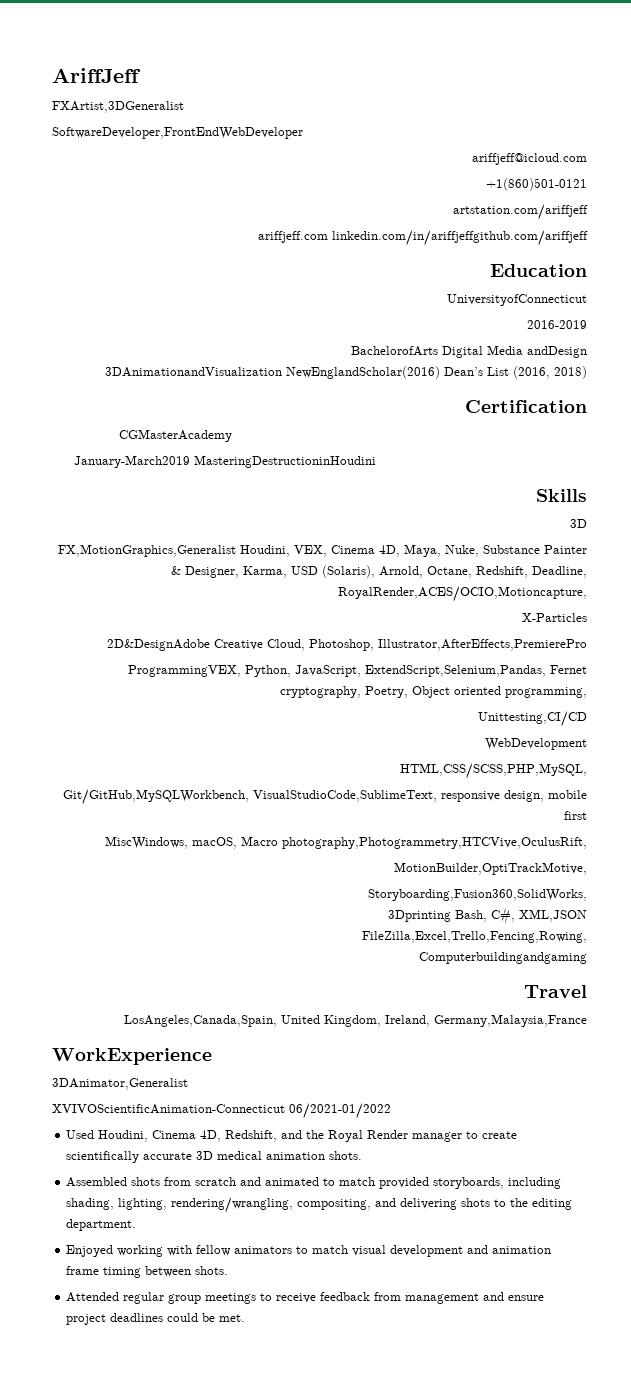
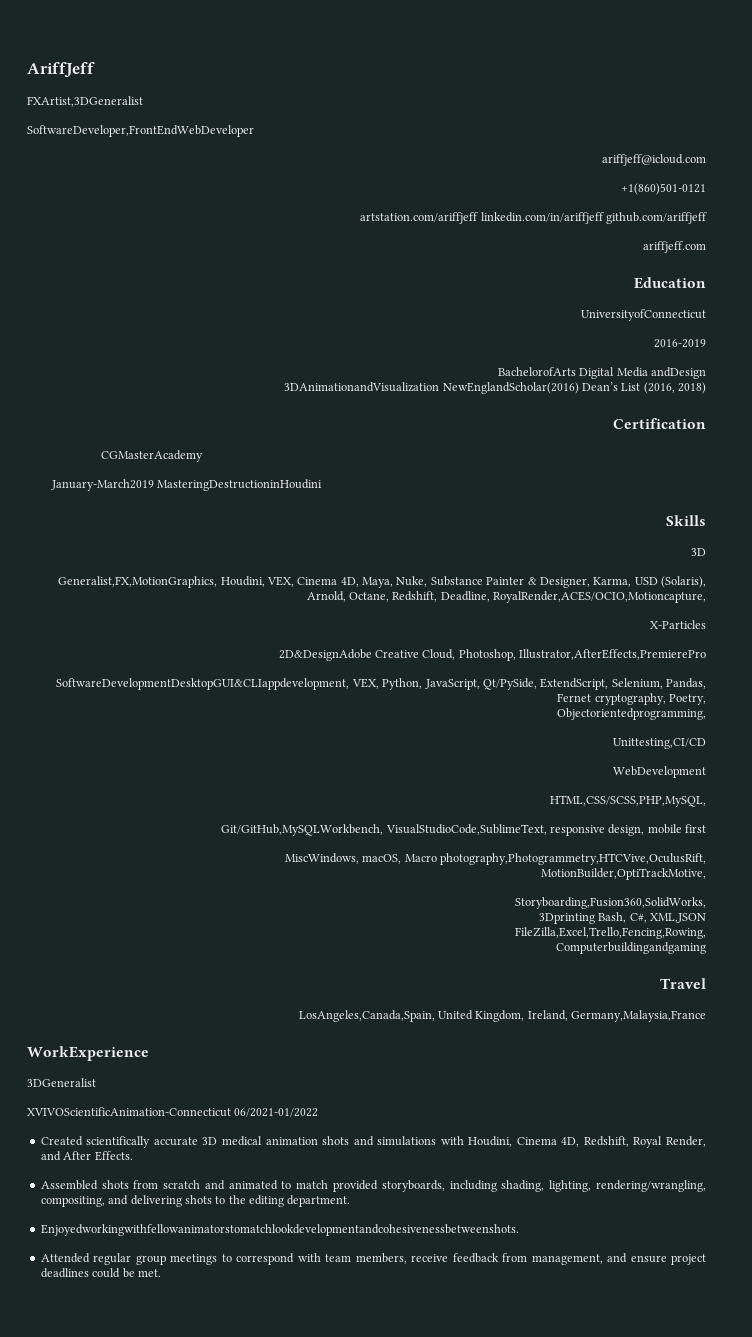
- artstation.com/ariffjeff
+ artstation.com/ariffjeff linkedin.com/in/ariffjeff github.com/ariffjeff
- ariffjeff.com linkedin.com/in/ariffjeffgithub.com/ariffjeff
+ ariffjeff.com
- FX,MotionGraphics,Generalist Houdini, VEX, Cinema 4D, Maya, Nuke, Substance Painter & Designer, Karma, USD (Solaris), Arnold, Octane, Redshift, Deadline, RoyalRender,ACES/OCIO,Motioncapture,
+ Generalist,FX,MotionGraphics, Houdini, VEX, Cinema 4D, Maya, Nuke, Substance Painter & Designer, Karma, USD (Solaris), Arnold, Octane, Redshift, Deadline, RoyalRender,ACES/OCIO,Motioncapture,
- ProgrammingVEX, Python, JavaScript, ExtendScript,Selenium,Pandas, Fernet cryptography, Poetry, Object oriented programming,
+ SoftwareDevelopmentDesktopGUI&CLIappdevelopment, VEX, Python, JavaScript, Qt/PySide, ExtendScript, Selenium, Pandas, Fernet cryptography, Poetry,
+ Objectorientedprogramming,
- 3DAnimator,Generalist
+ 3DGeneralist
- Used Houdini, Cinema 4D, Redshift, and the Royal Render manager to create scientifically accurate 3D medical animation shots.
+ Created scientifically accurate 3D medical animation shots and simulations with Houdini, Cinema 4D, Redshift, Royal Render, and After Effects.
- Enjoyed working with fellow animators to match visual development and animation frame timing between shots.
+ Enjoyedworkingwithfellowanimatorstomatchlookdevelopmentandcohesivenessbetweenshots.
- Attended regular group meetings to receive feedback from management and ensure project deadlines could be met.
+ Attended regular group meetings to correspond with team members, receive feedback from management, and ensure project deadlines could be met.

